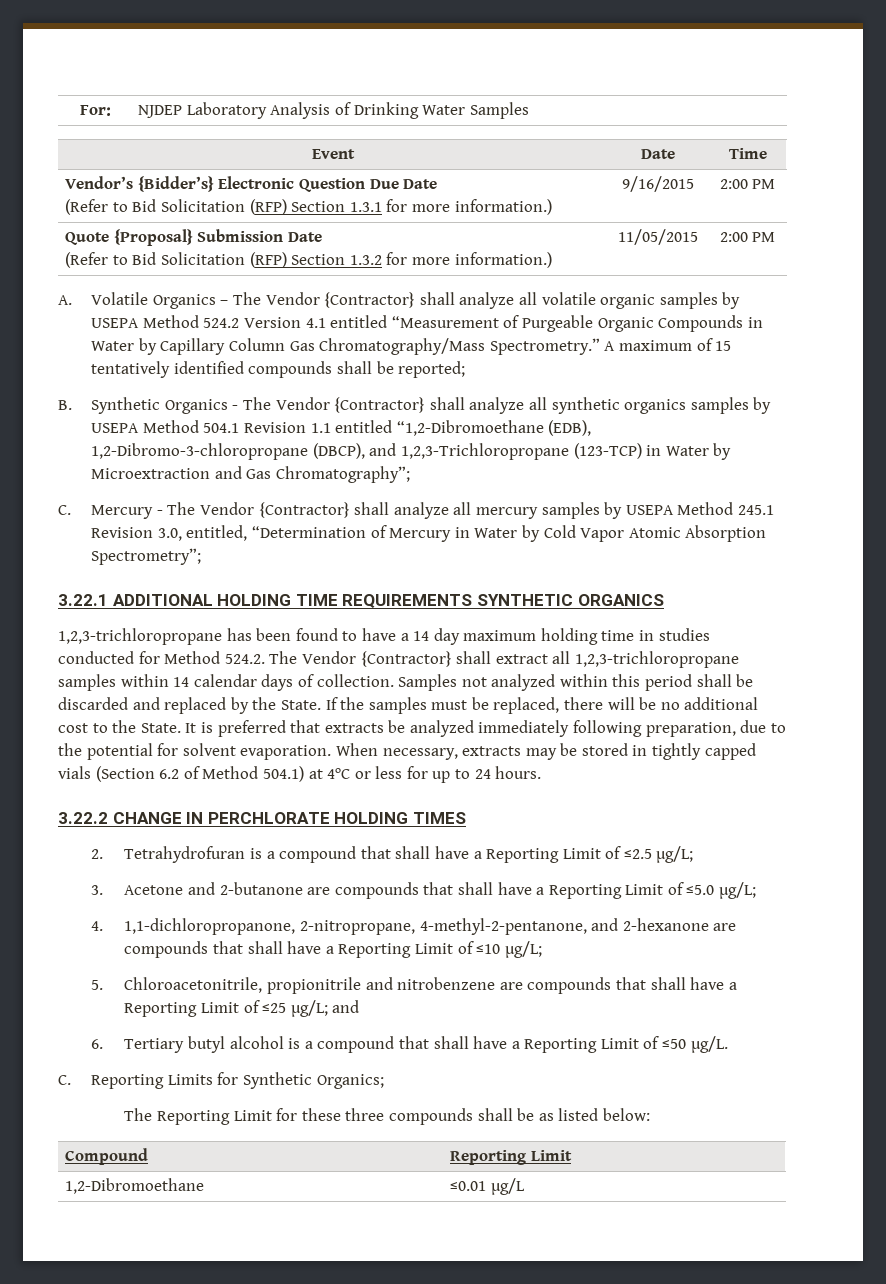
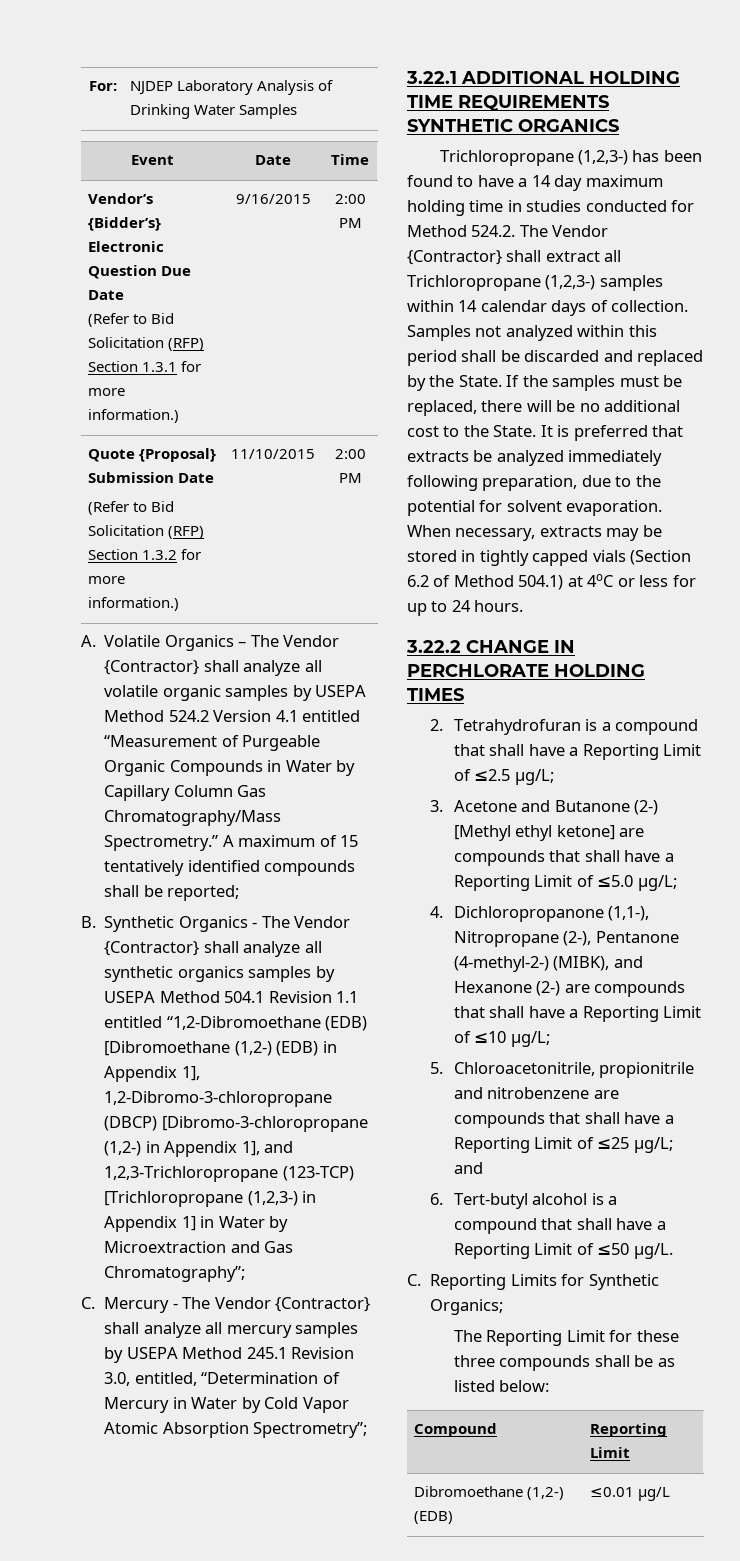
  Quote {Proposal} Submission Date
- (Refer to Bid Solicitation (RFP) Section 1.3.2 for more information.) | 11/05/2015 | 2:00 PM
+ (Refer to Bid Solicitation (RFP) Section 1.3.2 for more information.) | 11/10/2015 | 2:00 PM
- B. Synthetic Organics - The Vendor {Contractor} shall analyze all synthetic organics samples by USEPA Method 504.1 Revision 1.1 entitled “1,2-Dibromoethane (EDB), 1,2-Dibromo-3-chloropropane (DBCP), and 1,2,3-Trichloropropane (123-TCP) in Water by Microextraction and Gas Chromatography”;
+ B. Synthetic Organics - The Vendor {Contractor} shall analyze all synthetic organics samples by USEPA Method 504.1 Revision 1.1 entitled “1,2-Dibromoethane (EDB) [Dibromoethane (1,2-) (EDB) in Appendix 1], 1,2-Dibromo-3-chloropropane (DBCP) [Dibromo-3-chloropropane (1,2-) in Appendix 1], and 1,2,3-Trichloropropane (123-TCP) [Trichloropropane (1,2,3-) in Appendix 1] in Water by Microextraction and Gas Chromatography”;
- 1,2,3-trichloropropane has been found to have a 14 day maximum holding time in studies conducted for Method 524.2. The Vendor {Contractor} shall extract all 1,2,3-trichloropropane samples within 14 calendar days of collection.
+ Trichloropropane (1,2,3-) has been found to have a 14 day maximum holding time in studies conducted for Method 524.2. The Vendor {Contractor} shall extract all Trichloropropane (1,2,3-) samples within 14 calendar days of collection.
- 3. Acetone and 2-butanone are compounds that shall have a Reporting Limit of ≤5.0 µg/L;
+ 3. Acetone and Butanone (2-) [Methyl ethyl ketone] are compounds that shall have a Reporting Limit of ≤5.0 µg/L;
- 4. 1,1-dichloropropanone, 2-nitropropane, 4-methyl-2-pentanone, and 2-hexanone are compounds that shall have a Reporting Limit of ≤10 µg/L;
+ 4. Dichloropropanone (1,1-), Nitropropane (2-), Pentanone (4-methyl-2-) (MIBK), and Hexanone (2-) are compounds that shall have a Reporting Limit of ≤10 µg/L;
- 6. Tertiary butyl alcohol is a compound that shall have a Reporting Limit of ≤50 µg/L.
+ 6. Tert-butyl alcohol is a compound that shall have a Reporting Limit of ≤50 µg/L.
- 1,2-Dibromoethane | ≤0.01 µg/L
+ Dibromoethane (1,2-) (EDB) | ≤0.01 µg/L

